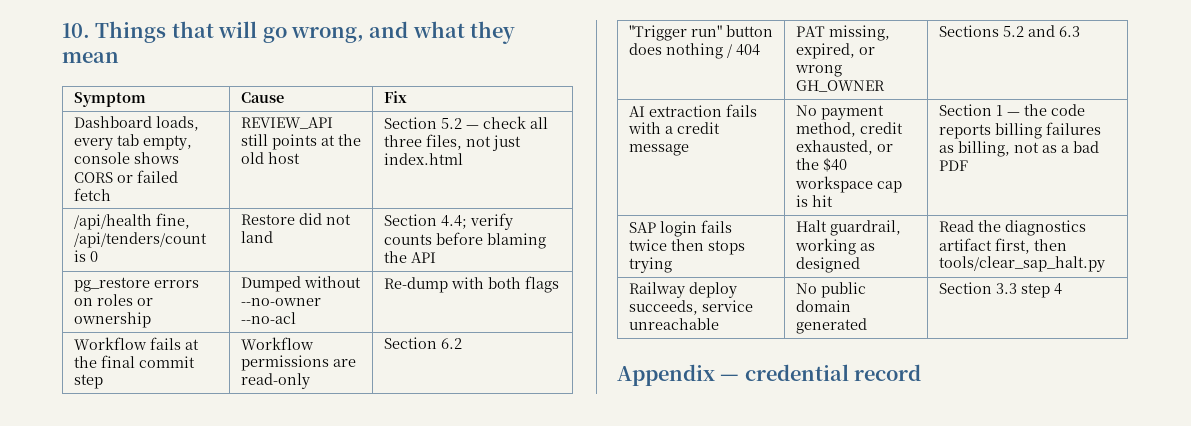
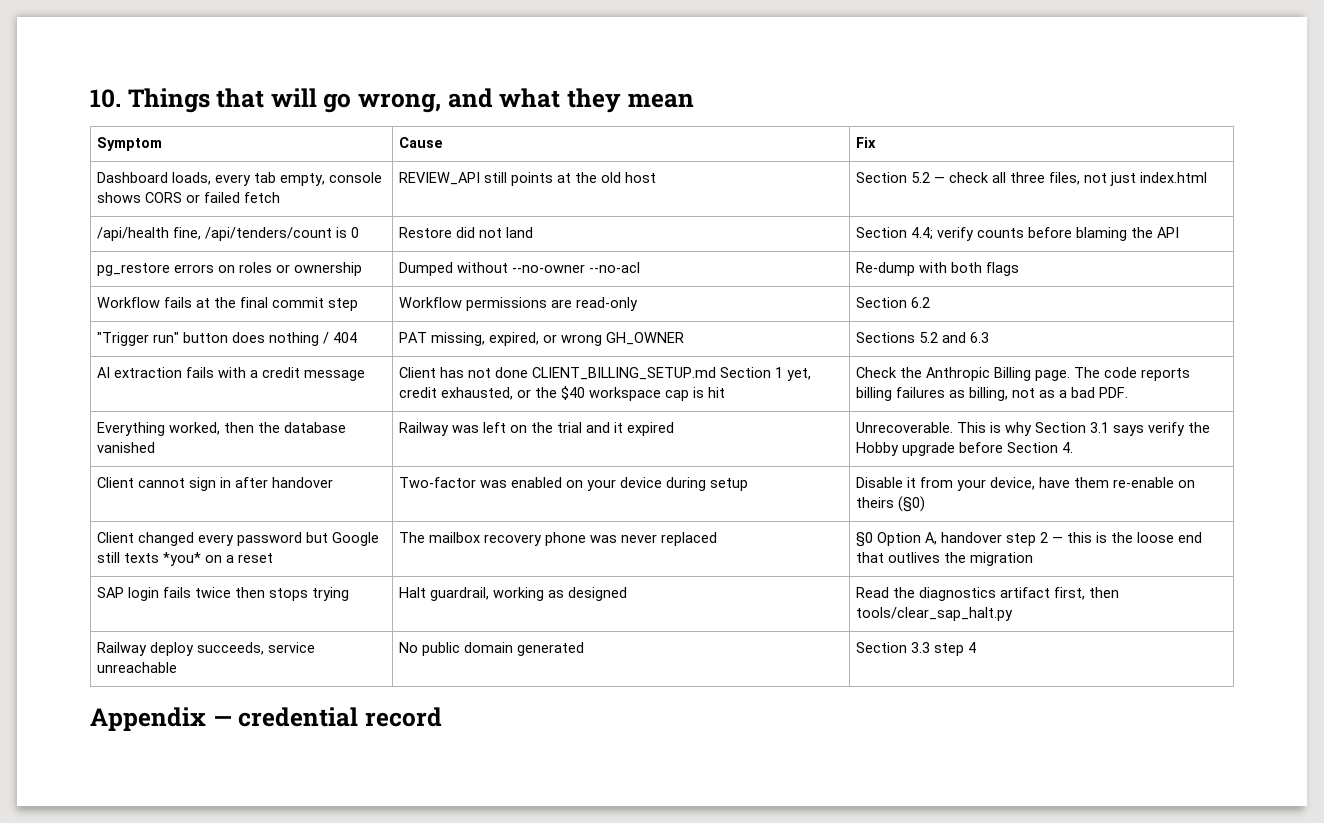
- No payment method, credit exhausted, or the $40 workspace cap is hit
+ Client has not done CLIENT_BILLING_SETUP.md Section 1 yet, credit exhausted, or the $40 workspace cap is hit
- Section 1 — the code reports billing failures as billing, not as a bad PDF
+ Check the Anthropic Billing page. The code reports billing failures as billing, not as a bad PDF.
+ Everything worked, then the database vanished | Railway was left on the trial and it expired | Unrecoverable. This is why Section 3.1 says verify the Hobby upgrade before Section 4.
+ Client cannot sign in after handover | Two-factor was enabled on your device during setup | Disable it from your device, have them re-enable on theirs (§0)
+ Client changed every password but Google still texts *you* on a reset | The mailbox recovery phone was never replaced | §0 Option A, handover step 2 — this is the loose end that outlives the migration

